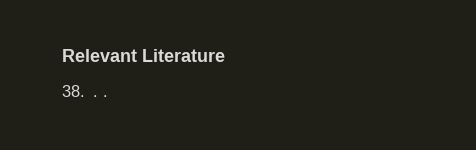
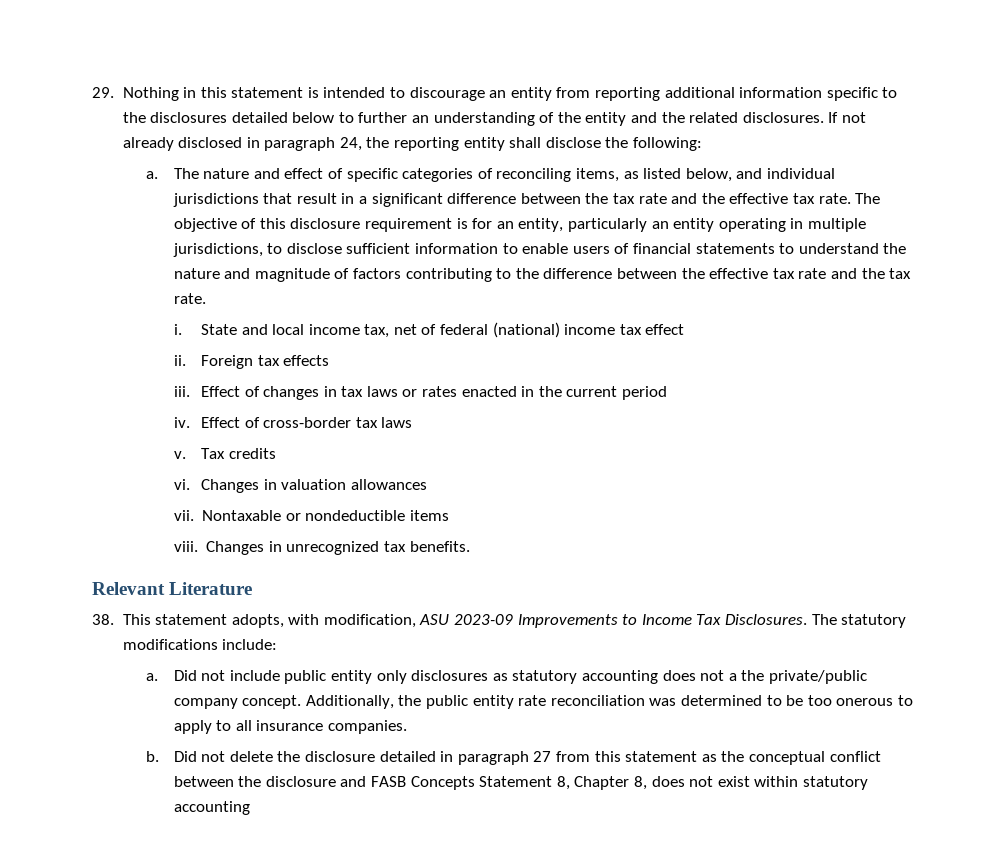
+ 29. Nothing in this statement is intended to discourage an entity from reporting additional information specific to the disclosures detailed below to further an understanding of the entity and the related disclosures. If not already disclosed in paragraph 24, the reporting entity shall disclose the following:
+ a. The nature and effect of specific categories of reconciling items, as listed below, and individual jurisdictions that result in a significant difference between the tax rate and the effective tax rate. The objective of this disclosure requirement is for an entity, particularly an entity operating in multiple jurisdictions, to disclose sufficient information to enable users of financial statements to understand the nature and magnitude of factors contributing to the difference between the effective tax rate and the tax rate.
+ i. State and local income tax, net of federal (national) income tax effect
+ ii. Foreign tax effects
+ iii. Effect of changes in tax laws or rates enacted in the current period
+ iv. Effect of cross-border tax laws
+ v. Tax credits
+ vi. Changes in valuation allowances
+ vii. Nontaxable or nondeductible items
+ viii. Changes in unrecognized tax benefits.
  Relevant Literature
- 38. . .
+ 38. This statement adopts, with modification, ASU 2023-09 Improvements to Income Tax Disclosures. The statutory modifications include:
+ a. Did not include public entity only disclosures as statutory accounting does not a the private/public company concept. Additionally, the public entity rate reconciliation was determined to be too onerous to apply to all insurance companies.
+ b. Did not delete the disclosure detailed in paragraph 27 from this statement as the conceptual conflict between the disclosure and FASB Concepts Statement 8, Chapter 8, does not exist within statutory accounting

